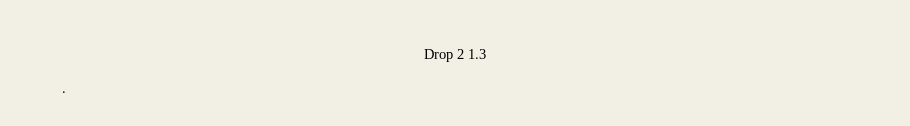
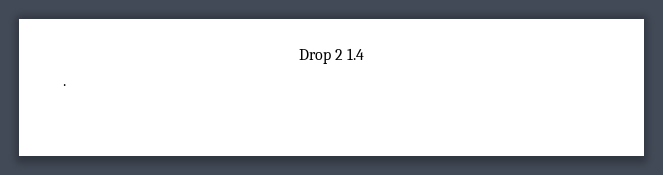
- Drop 2 1.3
+ Drop 2 1.4

